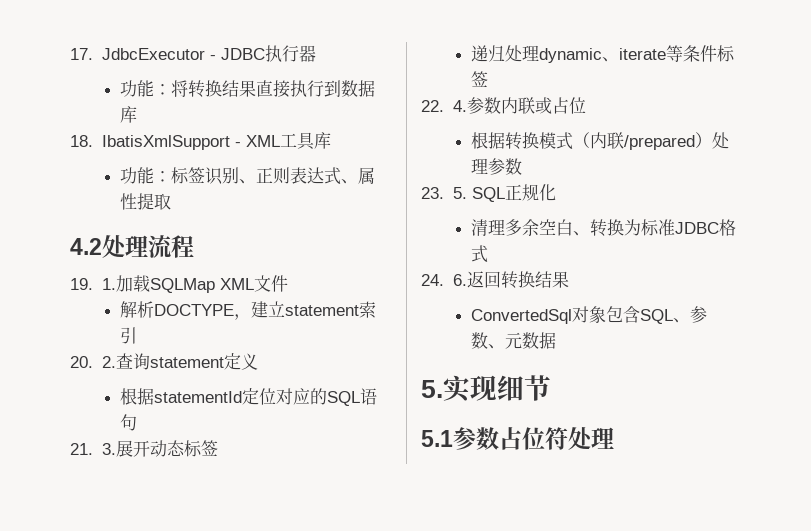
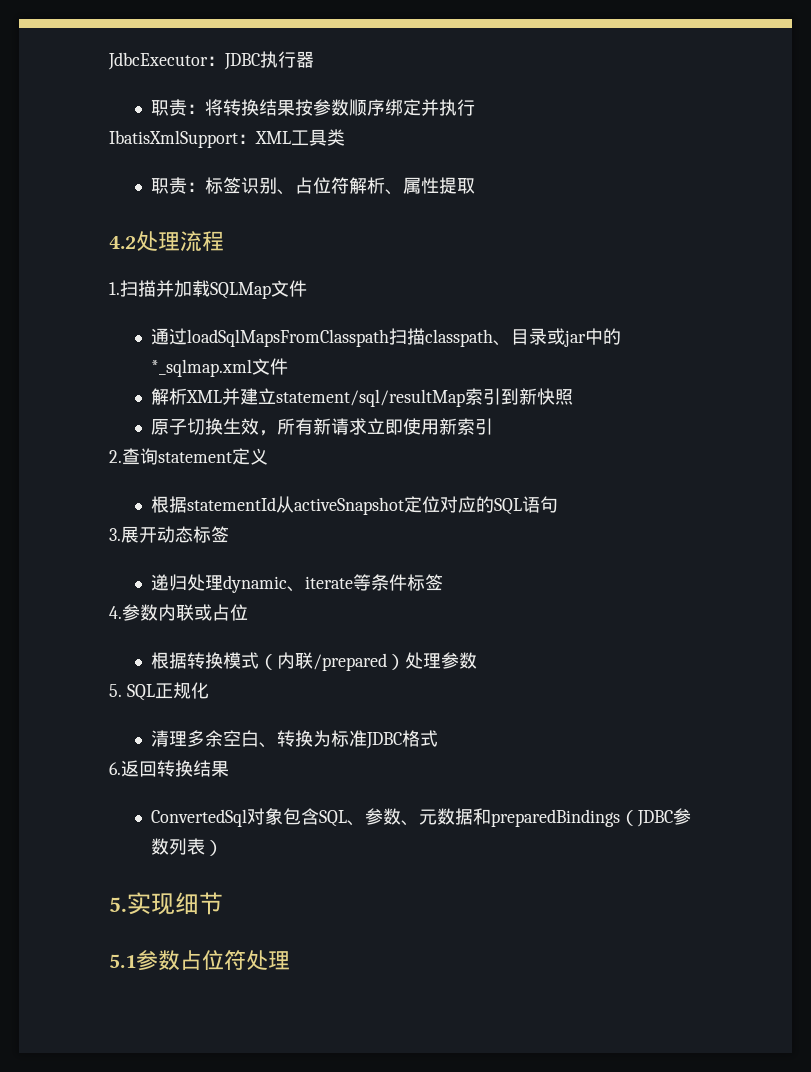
- 17. JdbcExecutor - JDBC执行器
+ JdbcExecutor：JDBC执行器
- 功能：将转换结果直接执行到数据库
- 18. IbatisXmlSupport - XML工具库
- 功能：标签识别、正则表达式、属性提取
+ 职责：将转换结果按参数顺序绑定并执行
+ IbatisXmlSupport：XML工具类
+ 职责：标签识别、占位符解析、属性提取
- 19. 1.加载SQLMap XML文件
- 解析DOCTYPE，建立statement索引
+ 1.扫描并加载SQLMap文件
+ 通过loadSqlMapsFromClasspath扫描classpath、目录或jar中的*_sqlmap.xml文件
+ 解析XML并建立statement/sql/resultMap索引到新快照
+ 原子切换生效，所有新请求立即使用新索引
- 20. 2.查询statement定义
+ 2.查询statement定义
- 根据statementId定位对应的SQL语句
+ 根据statementId从activeSnapshot定位对应的SQL语句
- 21. 3.展开动态标签
+ 3.展开动态标签
- 22. 4.参数内联或占位
+ 4.参数内联或占位
- 23. 5. SQL正规化
+ 5. SQL正规化
- 24. 6.返回转换结果
+ 6.返回转换结果
- ConvertedSql对象包含SQL、参数、元数据
+ ConvertedSql对象包含SQL、参数、元数据和preparedBindings（JDBC参数列表）

